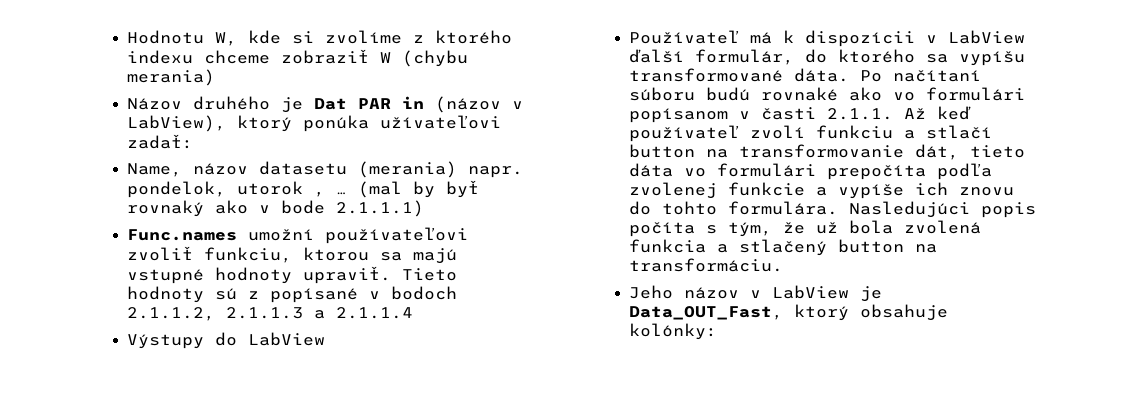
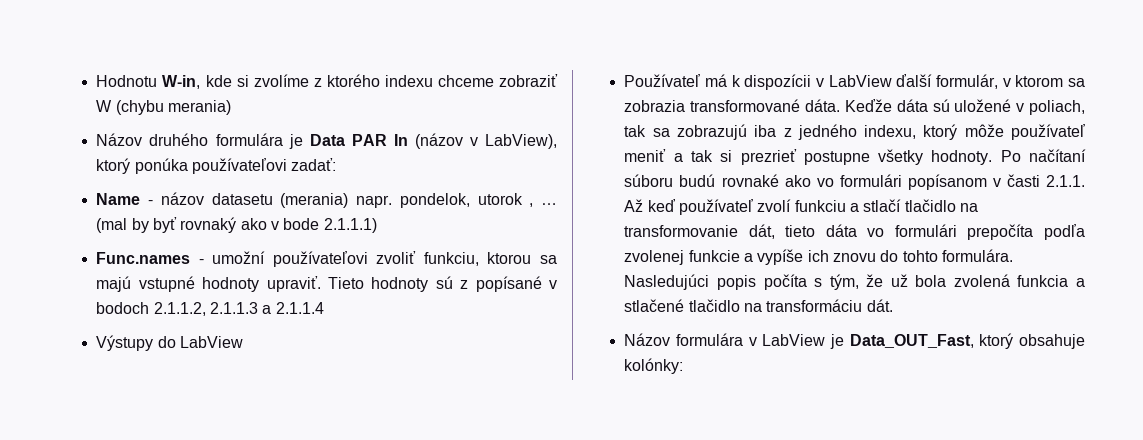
- Hodnotu W, kde si zvolíme z ktorého indexu chceme zobraziť W (chybu merania)
+ Hodnotu W-in, kde si zvolíme z ktorého indexu chceme zobraziť W (chybu merania)
- Názov druhého je Dat PAR in (názov v LabView), ktorý ponúka užívateľovi zadať:
+ Názov druhého formulára je Data PAR In (názov v LabView), ktorý ponúka používateľovi zadať:
- Name, názov datasetu (merania) napr. pondelok, utorok , …
+ Name - názov datasetu (merania) napr. pondelok, utorok , …
- Func.names umožní používateľovi zvoliť funkciu, ktorou sa majú vstupné hodnoty upraviť.
+ Func.names - umožní používateľovi zvoliť funkciu, ktorou sa majú vstupné hodnoty upraviť.
- Používateľ má k dispozícii v LabView ďalší formulár, do ktorého sa vypíšu transformované dáta.
+ Používateľ má k dispozícii v LabView ďalší formulár, v ktorom sa zobrazia transformované dáta. Keďže dáta sú uložené v poliach, tak sa zobrazujú iba z jedného indexu, ktorý môže používateľ meniť a tak si prezrieť postupne všetky hodnoty.
- Po načítaní súboru budú rovnaké ako vo formulári popísanom v časti 2.1.1. Až keď používateľ zvolí funkciu a stlačí button na transformovanie dát, tieto dáta vo formulári prepočíta podľa zvolenej funkcie a vypíše ich znovu do tohto formulára.
+ Po načítaní súboru budú rovnaké ako vo formulári popísanom v časti 2.1.1. Až keď používateľ zvolí funkciu a stlačí tlačidlo na transformovanie dát, tieto dáta vo formulári prepočíta podľa zvolenej funkcie a vypíše ich znovu do tohto formulára.
- Nasledujúci popis počíta s tým, že už bola zvolená funkcia a stlačený button na transformáciu.
- Jeho názov v LabView je Data_OUT_Fast, ktorý obsahuje kolónky:
+ Nasledujúci popis počíta s tým, že už bola zvolená funkcia a stlačené tlačidlo na transformáciu dát.
+ Názov formulára v LabView je Data_OUT_Fast, ktorý obsahuje kolónky:

